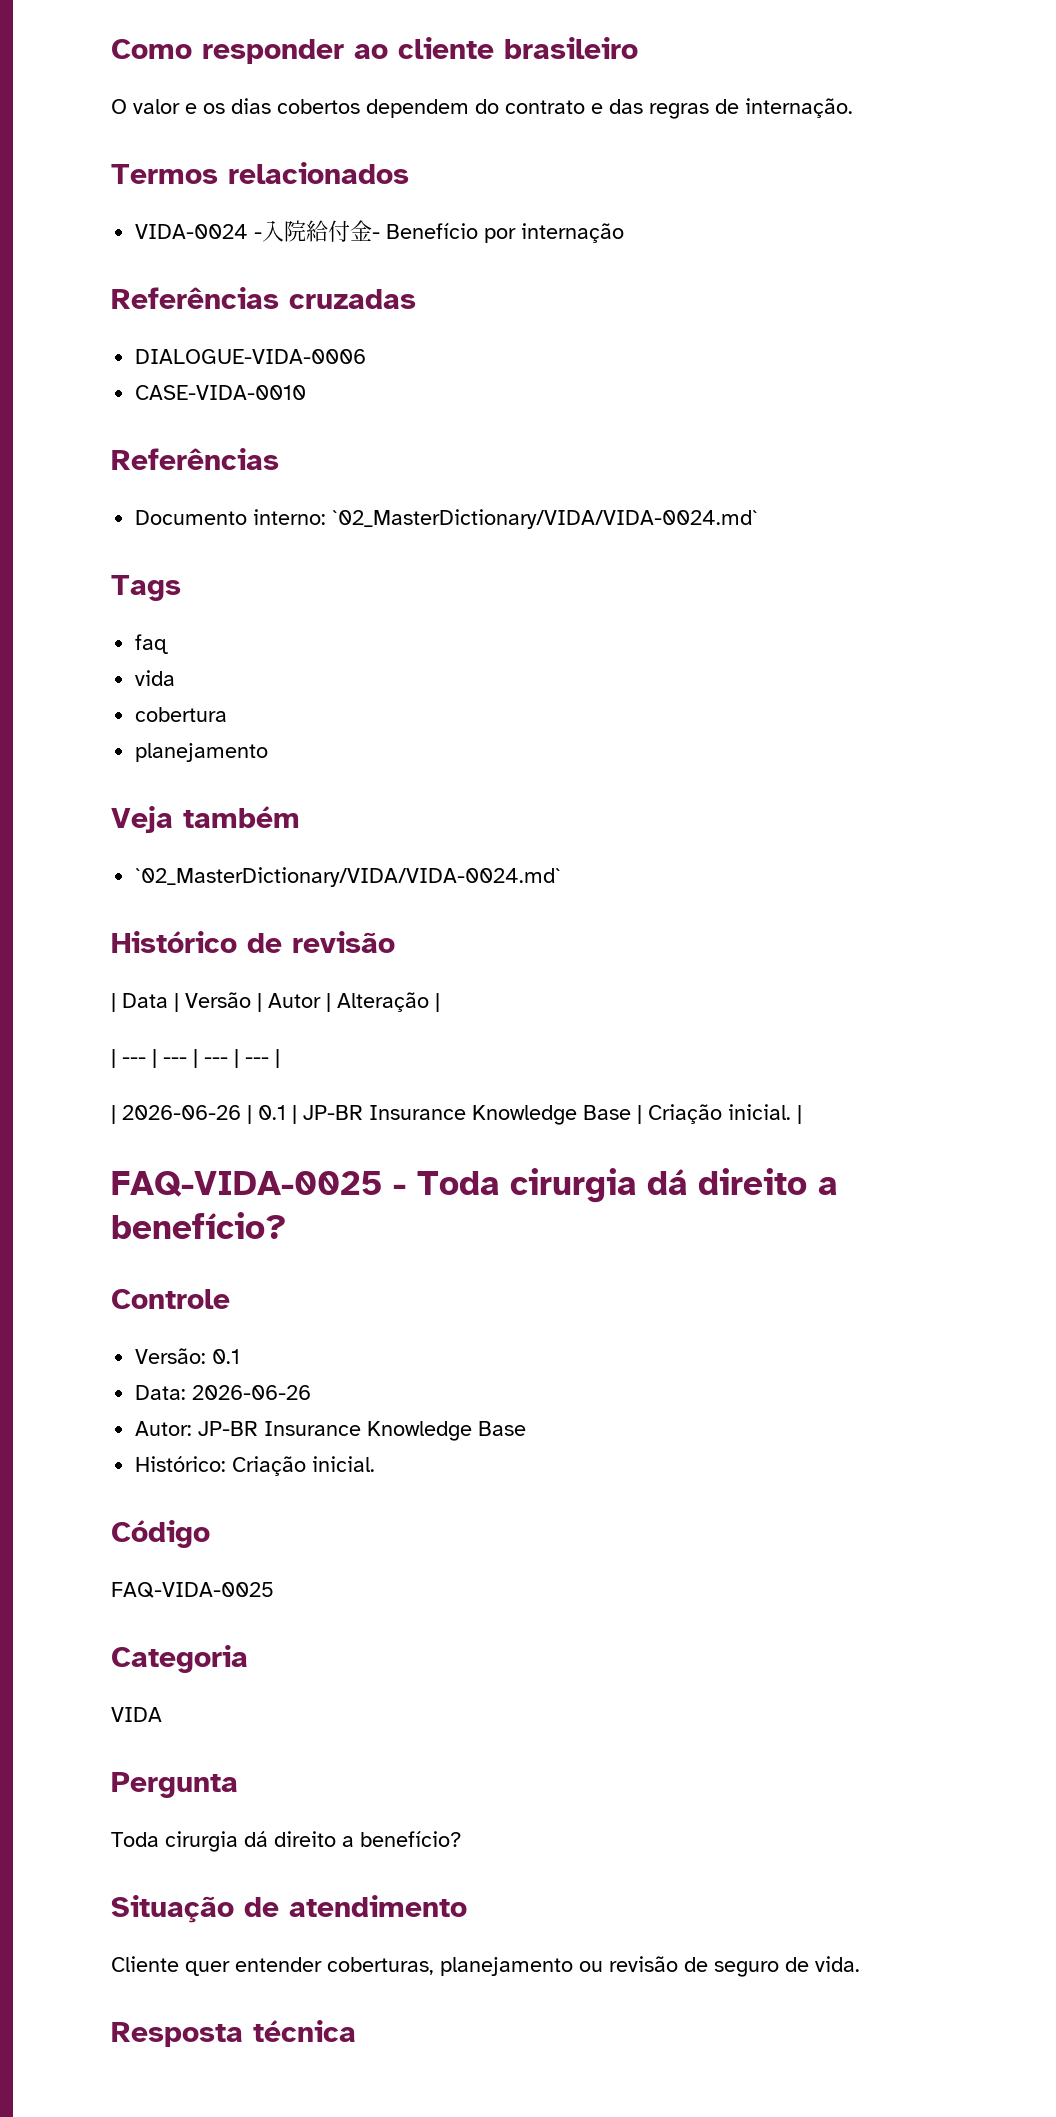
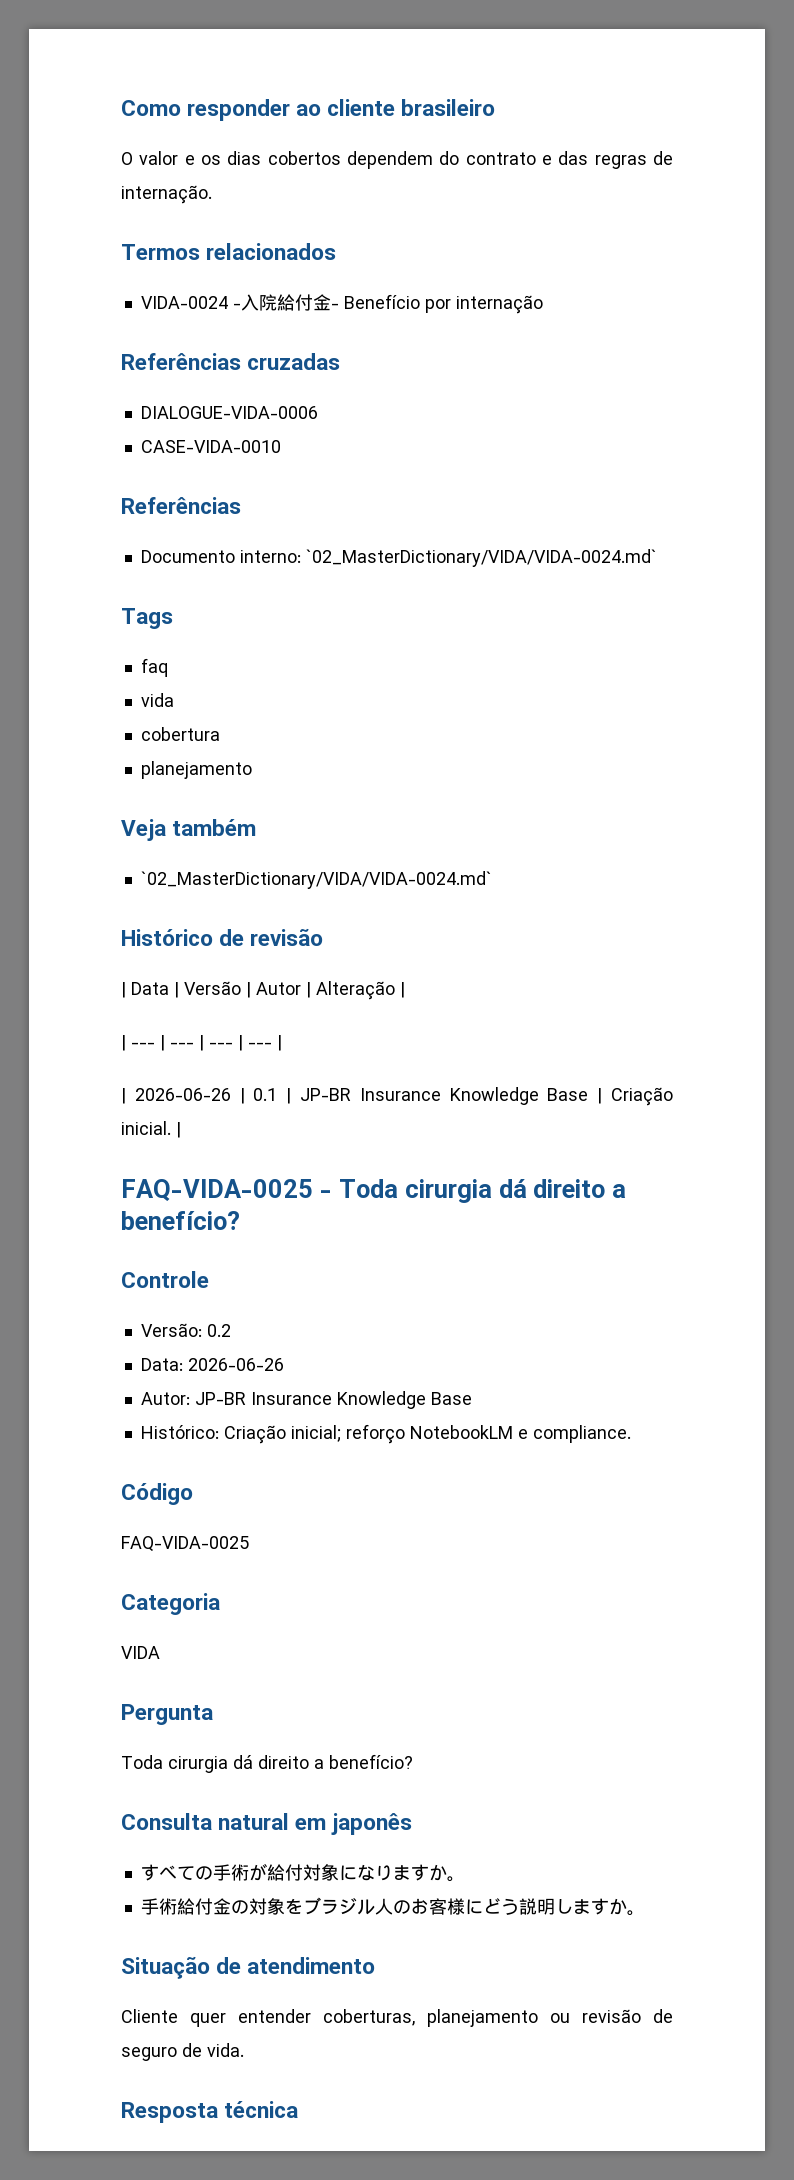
- Versão: 0.1
+ Versão: 0.2
- Histórico: Criação inicial.
+ Histórico: Criação inicial; reforço NotebookLM e compliance.
+ Consulta natural em japonês
+ すべての手術が給付対象になりますか。
+ 手術給付金の対象をブラジル人のお客様にどう説明しますか。

